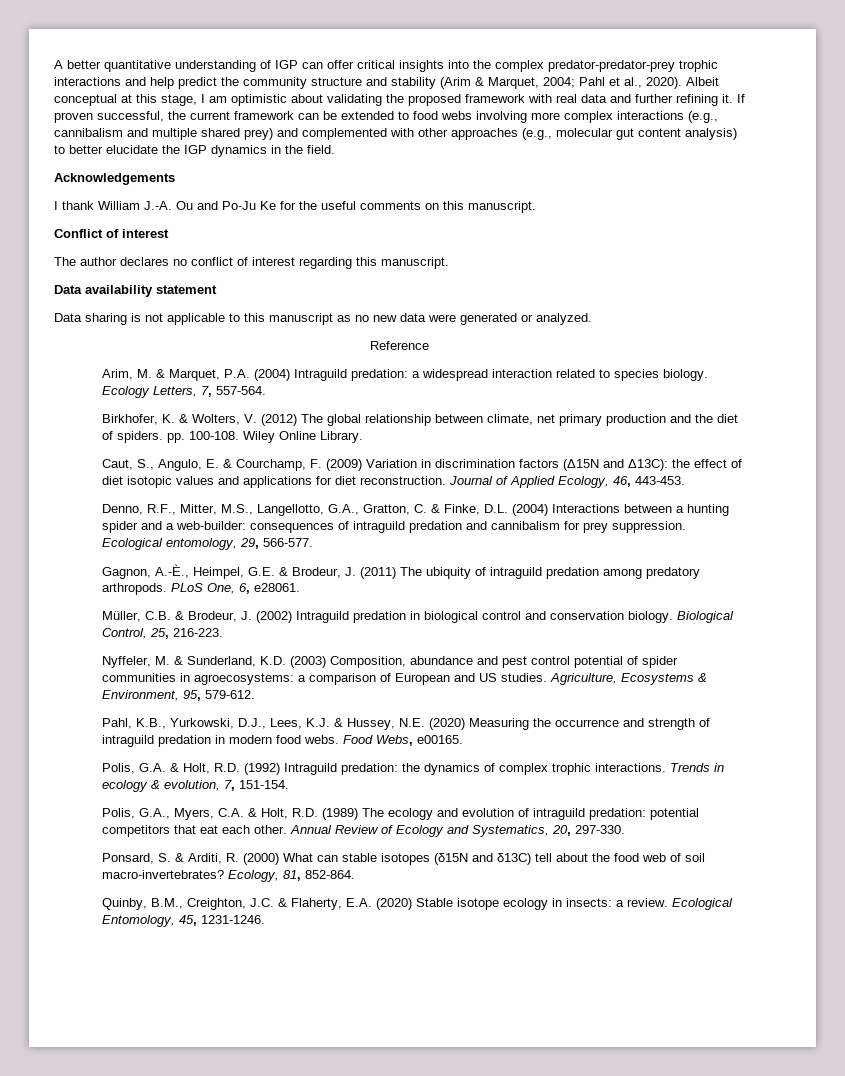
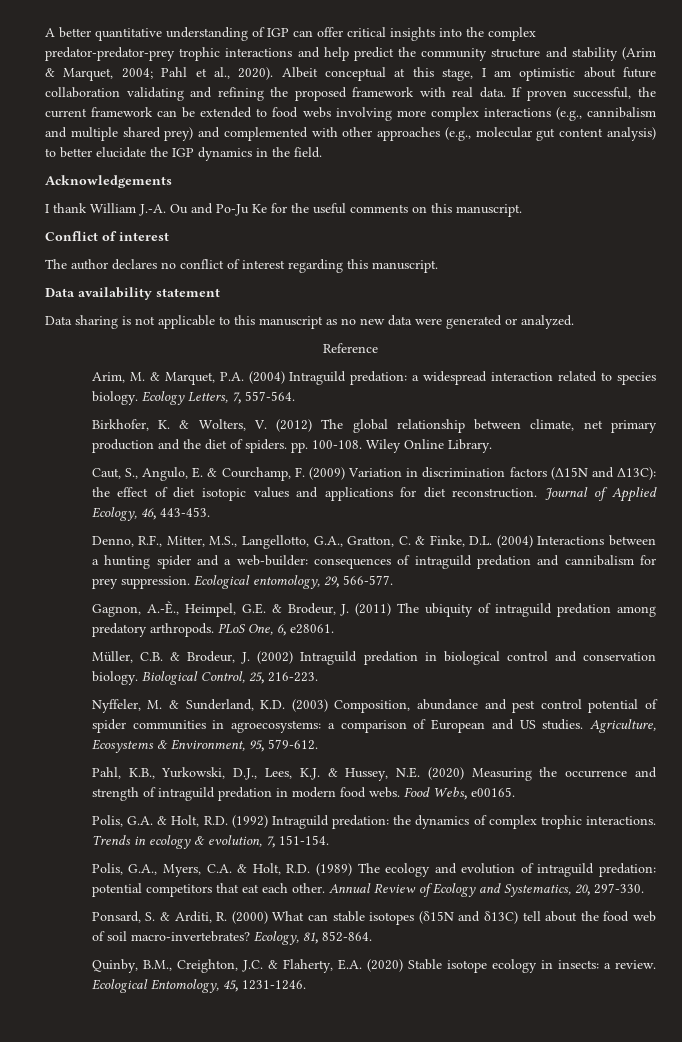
- Albeit conceptual at this stage, I am optimistic about validating the proposed framework with real data and further refining it.
+ Albeit conceptual at this stage, I am optimistic about future collaboration validating and refining the proposed framework with real data.

